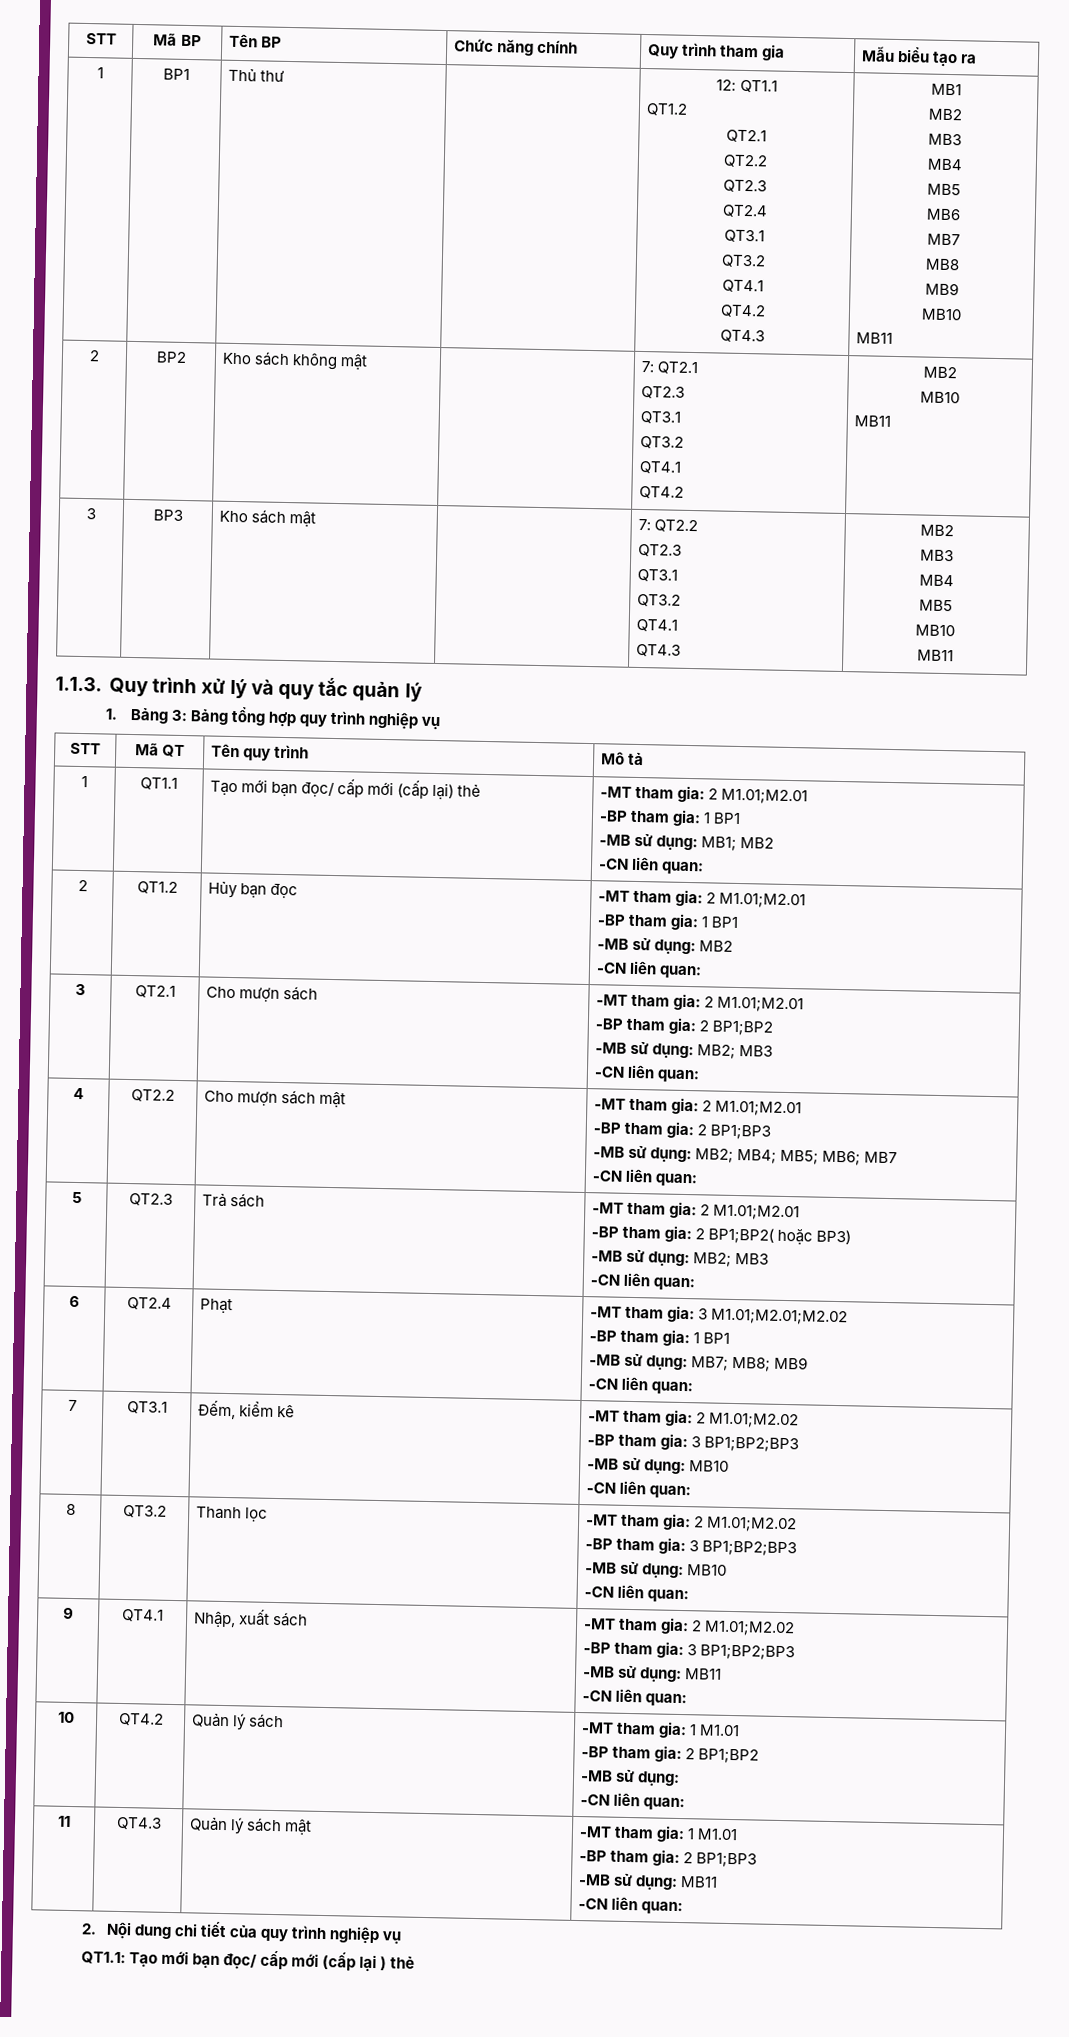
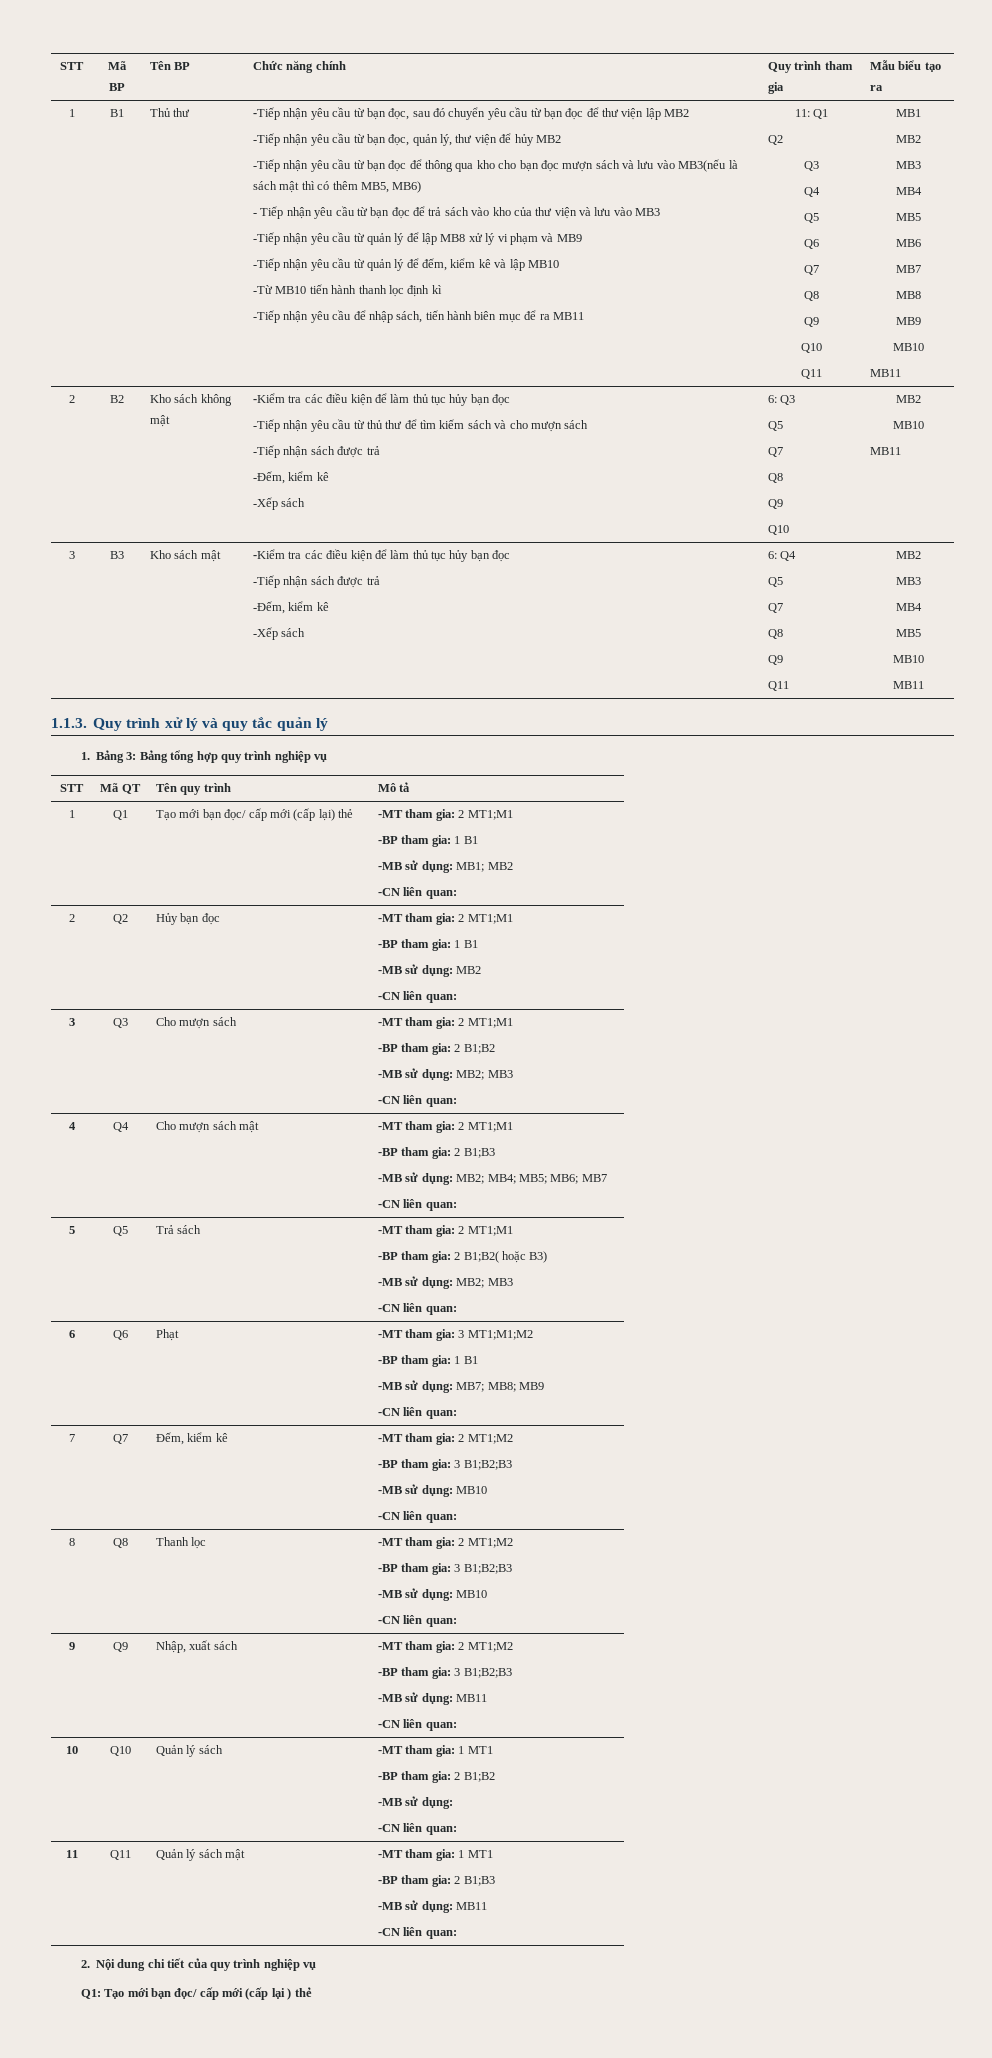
- 1 | BP1
+ 1 | B1
- 12: QT1.1
- QT1.2
- QT2.1
- QT2.2
- QT2.3
- QT2.4
- QT3.1
- QT3.2
- QT4.1
- QT4.2
- QT4.3
+ -Tiếp nhận yêu cầu từ bạn đọc, sau đó chuyển yêu cầu từ bạn đọc để thư viện lập MB2
+ -Tiếp nhận yêu cầu từ bạn đọc, quản lý, thư viện để hủy MB2
+ -Tiếp nhận yêu cầu từ bạn đọc để thông qua kho cho bạn đọc mượn sách và lưu vào MB3(nếu là sách mật thì có thêm MB5, MB6)
+ - Tiếp nhận yêu cầu từ bạn đọc để trả sách vào kho của thư viện và lưu vào MB3
+ -Tiếp nhận yêu cầu từ quản lý để lập MB8 xử lý vi phạm và MB9
+ -Tiếp nhận yêu cầu từ quản lý để đếm, kiểm kê và lập MB10
+ -Từ MB10 tiến hành thanh lọc định kì
+ -Tiếp nhận yêu cầu để nhập sách, tiến hành biên mục để ra MB11 | 11: Q1
+ Q2
+ Q3
+ Q4
+ Q5
+ Q6
+ Q7
+ Q8
+ Q9
+ Q10
+ Q11
- BP2
+ B2
- Kho sách không mật | | 7: QT2.1
- QT2.3
- QT3.1
- QT3.2
- QT4.1
- QT4.2
+ Kho sách không mật | -Kiểm tra các điều kiện để làm thủ tục hủy bạn đọc
+ -Tiếp nhận yêu cầu từ thủ thư để tìm kiếm sách và cho mượn sách
+ -Tiếp nhận sách được trả
+ -Đếm, kiểm kê
+ -Xếp sách | 6: Q3
+ Q5
+ Q7
+ Q8
+ Q9
+ Q10
- 3 | BP3 | Kho sách mật | | 7: QT2.2
- QT2.3
- QT3.1
- QT3.2
- QT4.1
- QT4.3 | MB2
+ 3 | B3 | Kho sách mật | -Kiểm tra các điều kiện để làm thủ tục hủy bạn đọc
+ -Tiếp nhận sách được trả
+ -Đếm, kiểm kê
+ -Xếp sách | 6: Q4
+ Q5
+ Q7
+ Q8
+ Q9
+ Q11 | MB2
- 1 | QT1.1 | Tạo mới bạn đọc/ cấp mới (cấp lại) thẻ | -MT tham gia: 2 M1.01;M2.01
- -BP tham gia: 1 BP1
+ 1 | Q1 | Tạo mới bạn đọc/ cấp mới (cấp lại) thẻ | -MT tham gia: 2 MT1;M1
+ -BP tham gia: 1 B1
- 2 | QT1.2 | Hủy bạn đọc | -MT tham gia: 2 M1.01;M2.01
- -BP tham gia: 1 BP1
+ 2 | Q2 | Hủy bạn đọc | -MT tham gia: 2 MT1;M1
+ -BP tham gia: 1 B1
- 3 | QT2.1 | Cho mượn sách | -MT tham gia: 2 M1.01;M2.01
- -BP tham gia: 2 BP1;BP2
+ 3 | Q3 | Cho mượn sách | -MT tham gia: 2 MT1;M1
+ -BP tham gia: 2 B1;B2
- 4 | QT2.2 | Cho mượn sách mật | -MT tham gia: 2 M1.01;M2.01
- -BP tham gia: 2 BP1;BP3
+ 4 | Q4 | Cho mượn sách mật | -MT tham gia: 2 MT1;M1
+ -BP tham gia: 2 B1;B3
- 5 | QT2.3 | Trả sách | -MT tham gia: 2 M1.01;M2.01
- -BP tham gia: 2 BP1;BP2( hoặc BP3)
+ 5 | Q5 | Trả sách | -MT tham gia: 2 MT1;M1
+ -BP tham gia: 2 B1;B2( hoặc B3)
- 6 | QT2.4 | Phạt | -MT tham gia: 3 M1.01;M2.01;M2.02
- -BP tham gia: 1 BP1
+ 6 | Q6 | Phạt | -MT tham gia: 3 MT1;M1;M2
+ -BP tham gia: 1 B1
- 7 | QT3.1 | Đếm, kiểm kê | -MT tham gia: 2 M1.01;M2.02
- -BP tham gia: 3 BP1;BP2;BP3
+ 7 | Q7 | Đếm, kiểm kê | -MT tham gia: 2 MT1;M2
+ -BP tham gia: 3 B1;B2;B3
- 8 | QT3.2 | Thanh lọc | -MT tham gia: 2 M1.01;M2.02
- -BP tham gia: 3 BP1;BP2;BP3
+ 8 | Q8 | Thanh lọc | -MT tham gia: 2 MT1;M2
+ -BP tham gia: 3 B1;B2;B3
- 9 | QT4.1 | Nhập, xuất sách | -MT tham gia: 2 M1.01;M2.02
- -BP tham gia: 3 BP1;BP2;BP3
+ 9 | Q9 | Nhập, xuất sách | -MT tham gia: 2 MT1;M2
+ -BP tham gia: 3 B1;B2;B3
- 10 | QT4.2 | Quản lý sách | -MT tham gia: 1 M1.01
- -BP tham gia: 2 BP1;BP2
+ 10 | Q10 | Quản lý sách | -MT tham gia: 1 MT1
+ -BP tham gia: 2 B1;B2
- 11 | QT4.3 | Quản lý sách mật | -MT tham gia: 1 M1.01
- -BP tham gia: 2 BP1;BP3
+ 11 | Q11 | Quản lý sách mật | -MT tham gia: 1 MT1
+ -BP tham gia: 2 B1;B3
- QT1.1: Tạo mới bạn đọc/ cấp mới (cấp lại ) thẻ
+ Q1: Tạo mới bạn đọc/ cấp mới (cấp lại ) thẻ

